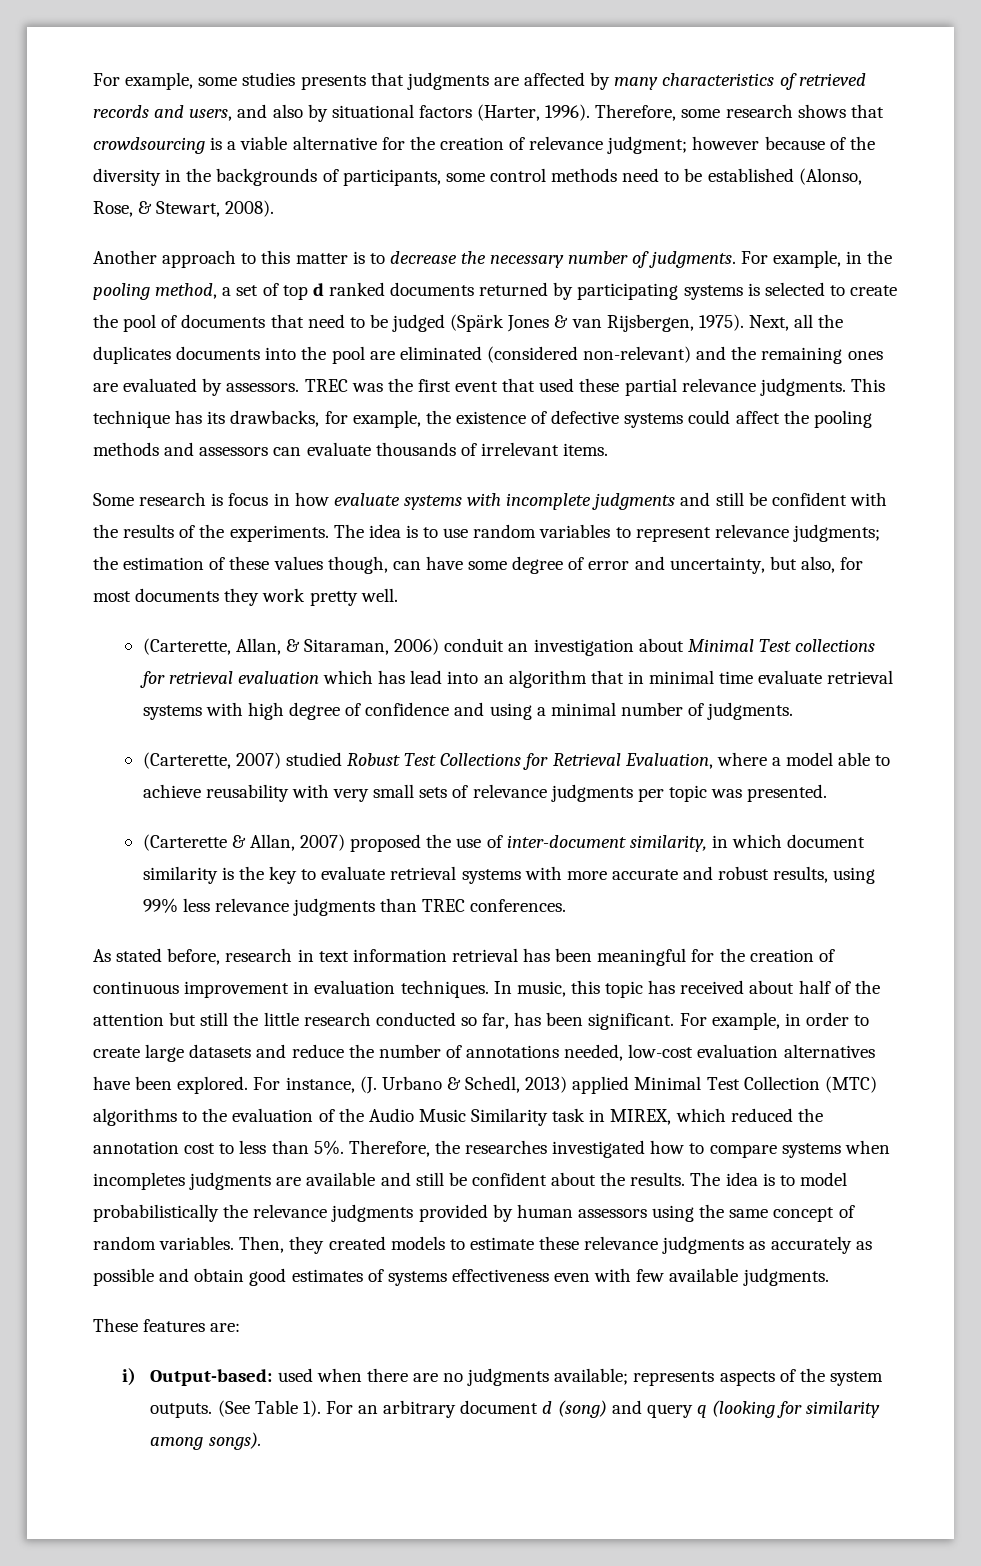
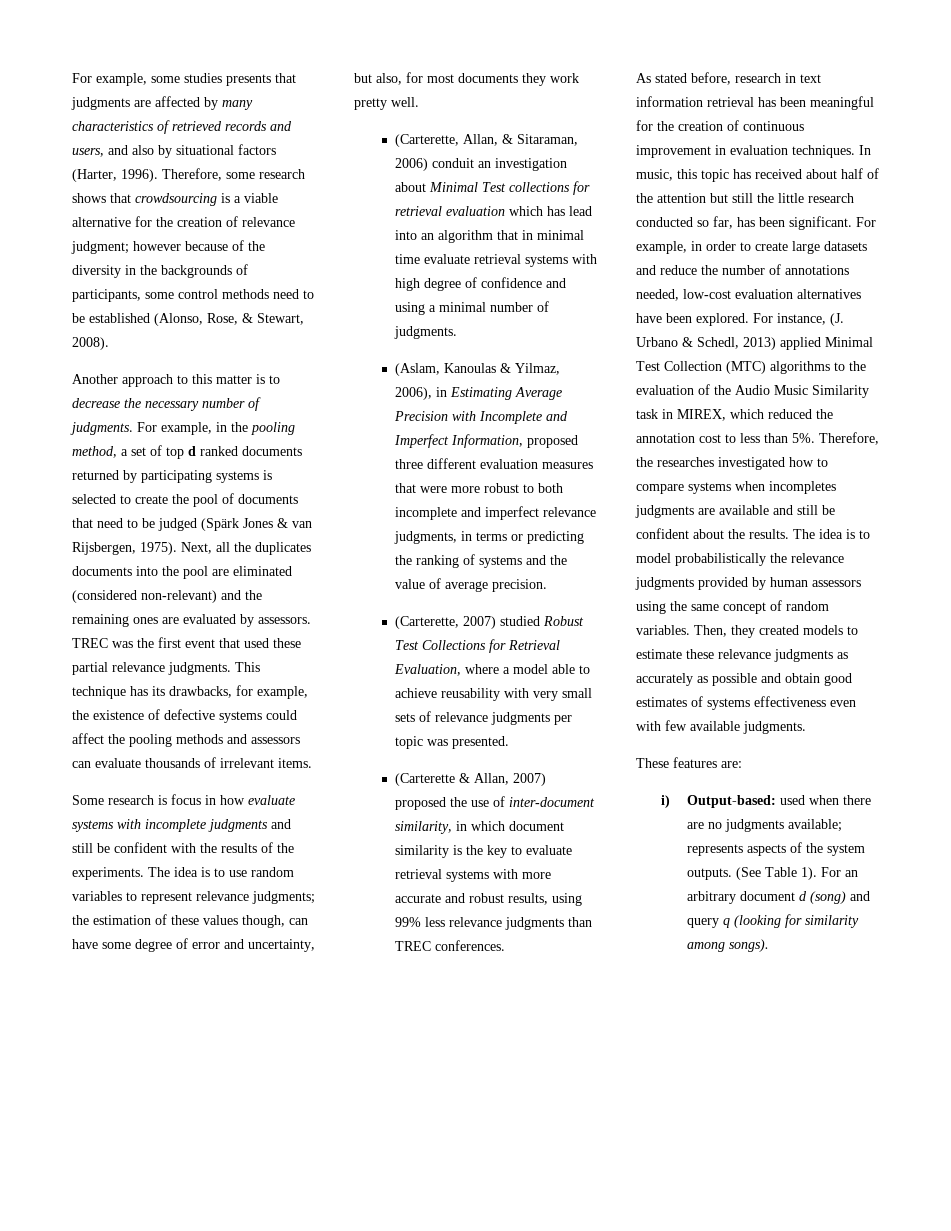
+ (Aslam, Kanoulas & Yilmaz, 2006), in Estimating Average Precision with Incomplete and Imperfect Information, proposed three different evaluation measures that were more robust to both incomplete and imperfect relevance judgments, in terms or predicting the ranking of systems and the value of average precision.

